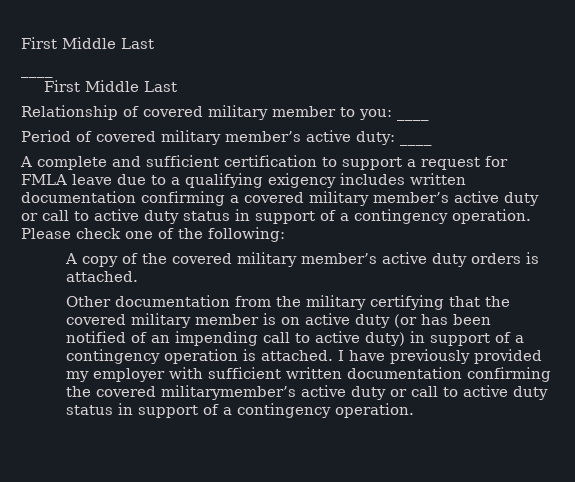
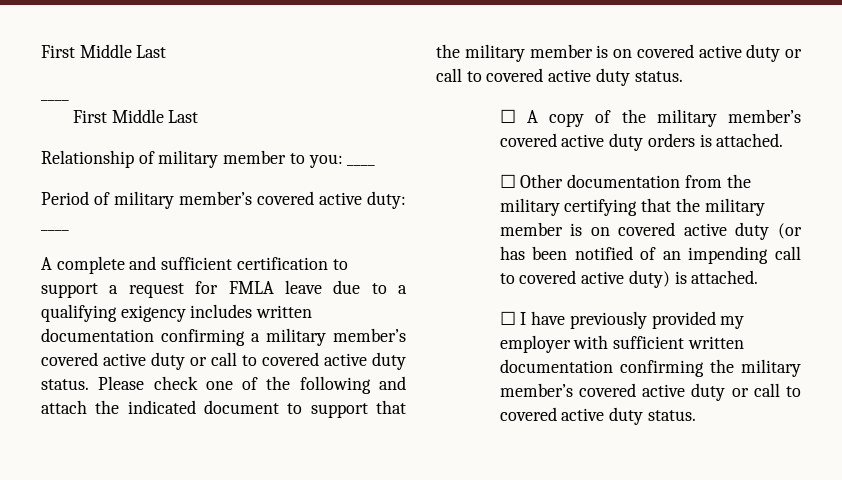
- Relationship of covered military member to you: ____
+ Relationship of military member to you: ____
- Period of covered military member’s active duty: ____
+ Period of military member’s covered active duty: ____
- A complete and sufficient certification to support a request for FMLA leave due to a qualifying exigency includes written documentation confirming a covered military member’s active duty or call to active duty status in support of a contingency operation.
+ A complete and sufficient certification to support a request for FMLA leave due to a qualifying exigency includes written documentation confirming a military member’s covered active duty or call to covered active duty status.
- Please check one of the following:
- A copy of the covered military member’s active duty orders is attached.
+ Please check one of the following and attach the indicated document to support that the military member is on covered active duty or call to covered active duty status.
+ ☐ A copy of the military member’s covered active duty orders is attached.
- Other documentation from the military certifying that the covered military member is on active duty (or has been notified of an impending call to active duty) in support of a contingency operation is attached. I have previously provided my employer with sufficient written documentation confirming the covered militarymember’s active duty or call to active duty status in support of a contingency operation.
+ ☐ Other documentation from the military certifying that the military member is on covered active duty (or has been notified of an impending call to covered active duty) is attached.
+ ☐ I have previously provided my employer with sufficient written documentation confirming the military member’s covered active duty or call to covered active duty status.

